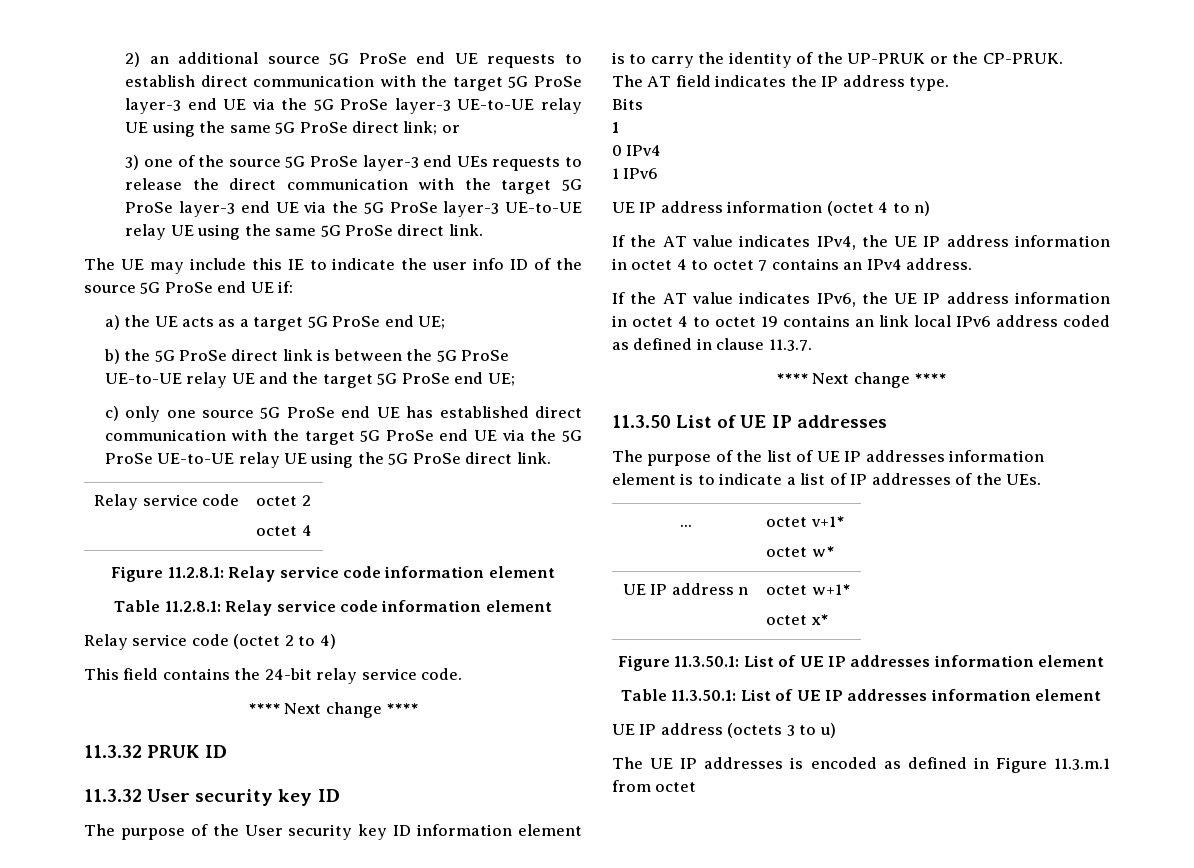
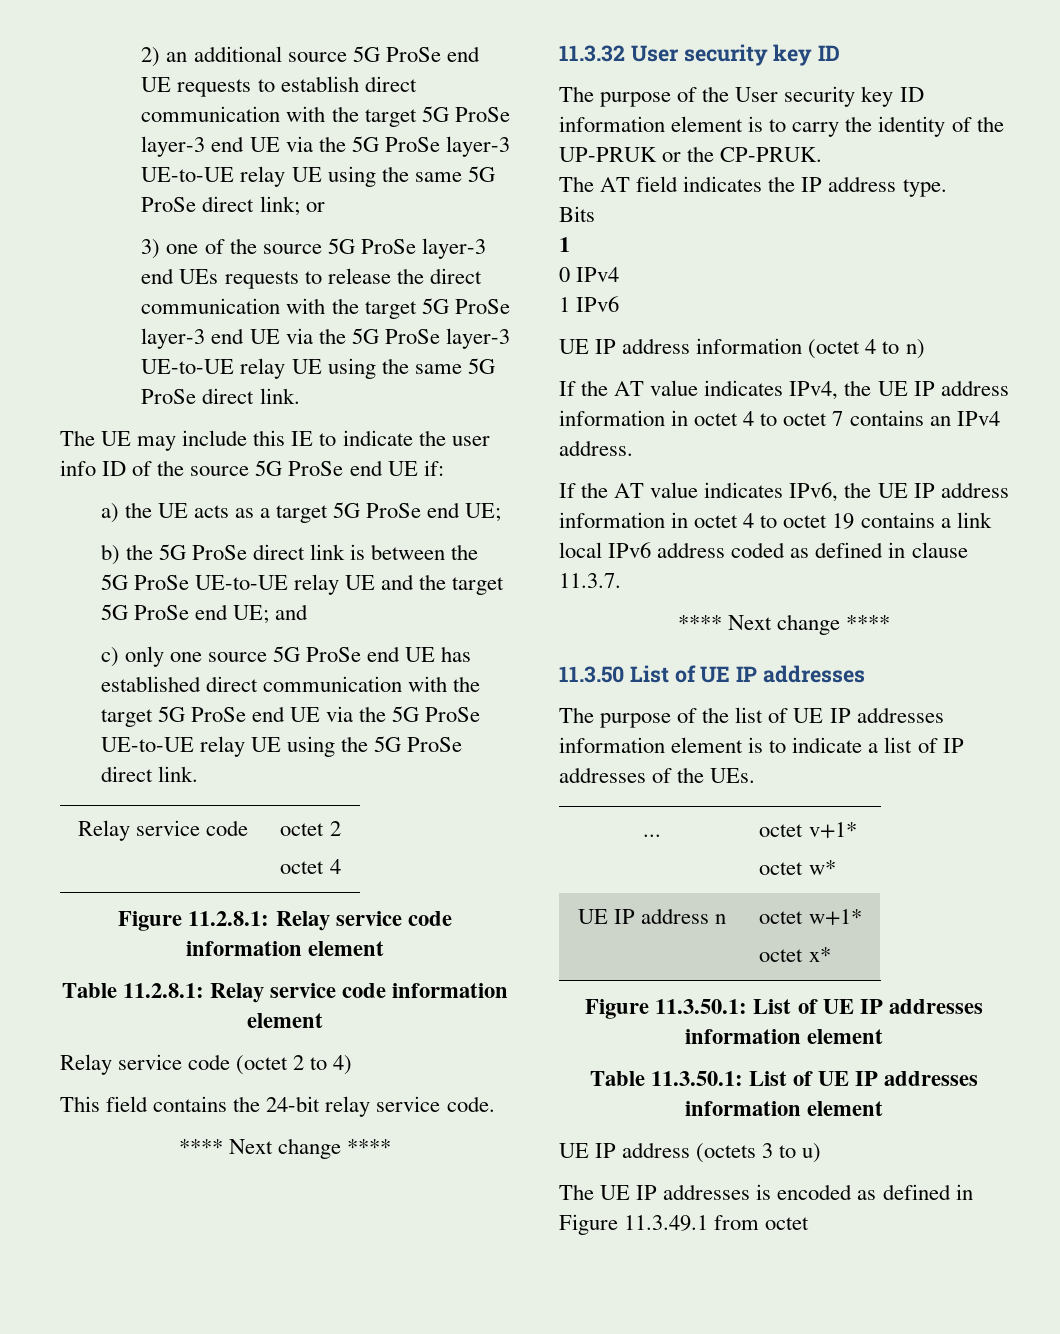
- b) the 5G ProSe direct link is between the 5G ProSe UE-to-UE relay UE and the target 5G ProSe end UE;
+ b) the 5G ProSe direct link is between the 5G ProSe UE-to-UE relay UE and the target 5G ProSe end UE; and
- 11.3.32 PRUK ID
- If the AT value indicates IPv6, the UE IP address information in octet 4 to octet 19 contains an link local IPv6 address coded as defined in clause 11.3.7.
+ If the AT value indicates IPv6, the UE IP address information in octet 4 to octet 19 contains a link local IPv6 address coded as defined in clause 11.3.7.
- The UE IP addresses is encoded as defined in Figure 11.3.m.1 from octet
+ The UE IP addresses is encoded as defined in Figure 11.3.49.1 from octet

